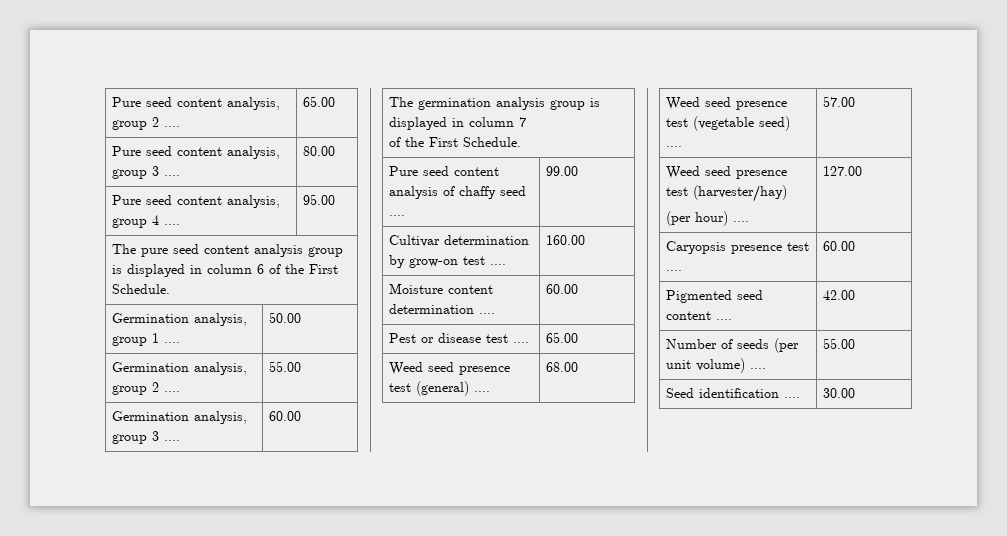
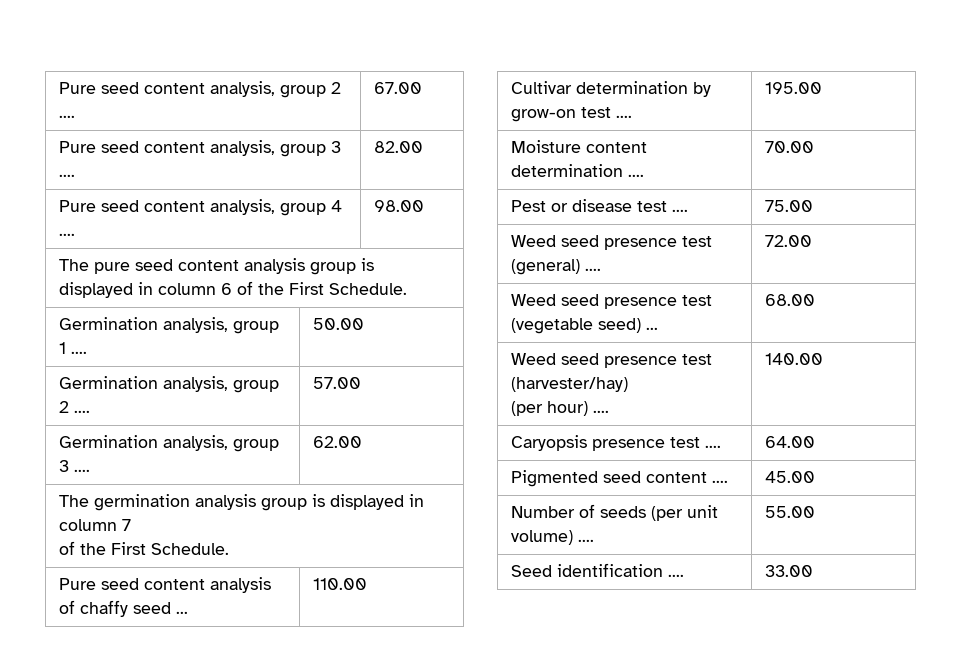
- Pure seed content analysis, group 2 .... | 65.00
+ Pure seed content analysis, group 2 .... | 67.00
- Pure seed content analysis, group 3 .... | 80.00
+ Pure seed content analysis, group 3 .... | 82.00
- Pure seed content analysis, group 4 .... | 95.00
+ Pure seed content analysis, group 4 .... | 98.00
- Germination analysis, group 2 .... | 55.00
+ Germination analysis, group 2 .... | 57.00
- Germination analysis, group 3 .... | 60.00
+ Germination analysis, group 3 .... | 62.00
- Pure seed content analysis of chaffy seed .... | 99.00
+ Pure seed content analysis of chaffy seed ... | 110.00
- Cultivar determination by grow-on test .... | 160.00
+ Cultivar determination by grow-on test .... | 195.00
- Moisture content determination .... | 60.00
+ Moisture content determination .... | 70.00
- Pest or disease test .... | 65.00
+ Pest or disease test .... | 75.00
- Weed seed presence test (general) .... | 68.00
+ Weed seed presence test (general) .... | 72.00
- Weed seed presence test (vegetable seed) .... | 57.00
+ Weed seed presence test (vegetable seed) ... | 68.00
  Weed seed presence test (harvester/hay)
- (per hour) .... | 127.00
+ (per hour) .... | 140.00
- Caryopsis presence test .... | 60.00
+ Caryopsis presence test .... | 64.00
- Pigmented seed content .... | 42.00
+ Pigmented seed content .... | 45.00
- Seed identification .... | 30.00
+ Seed identification .... | 33.00

